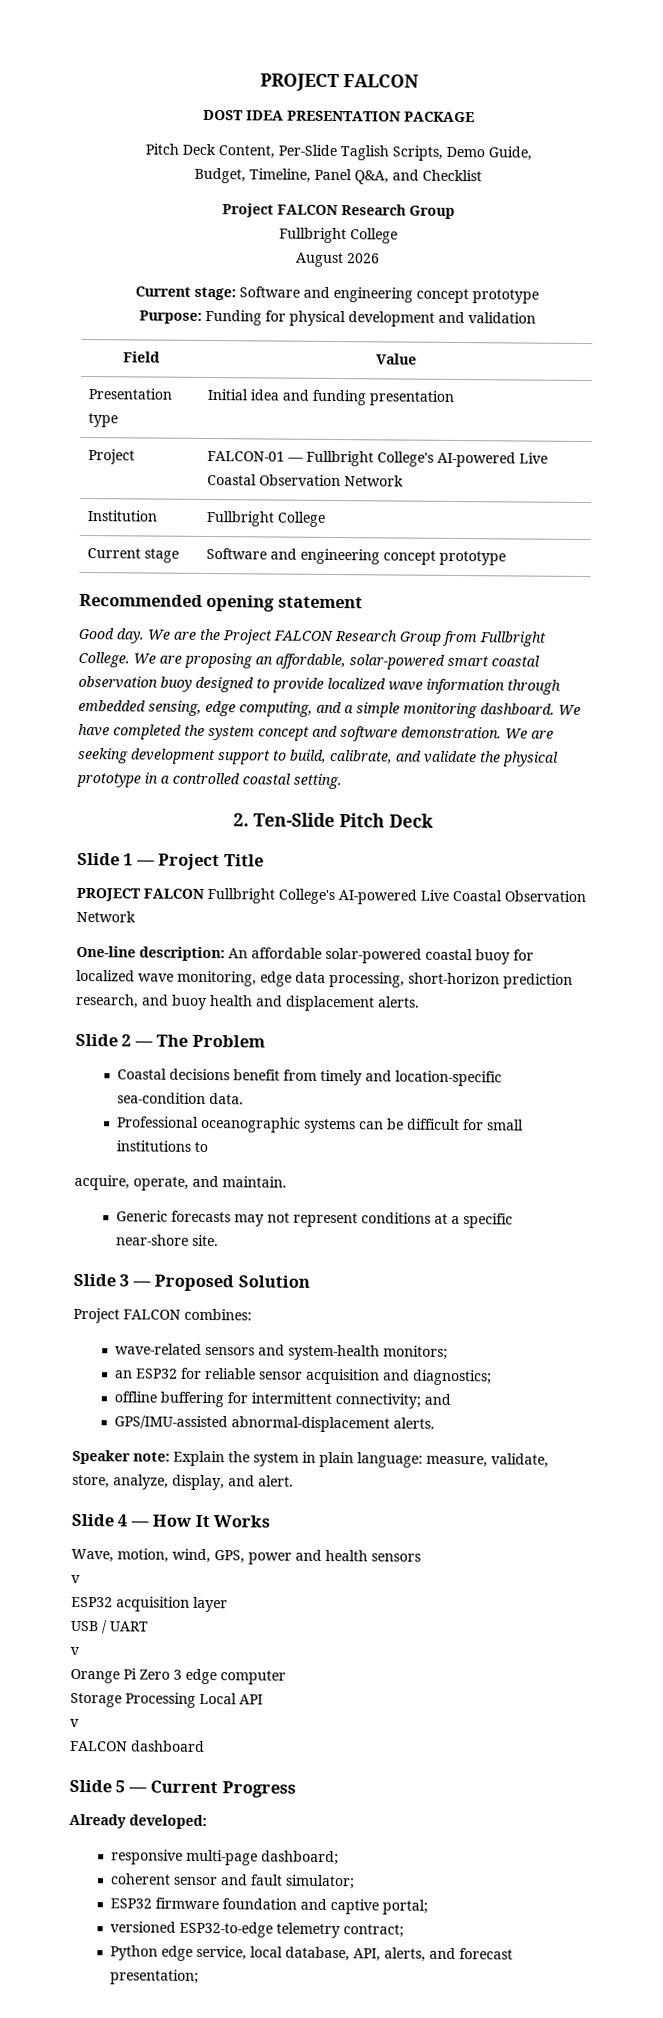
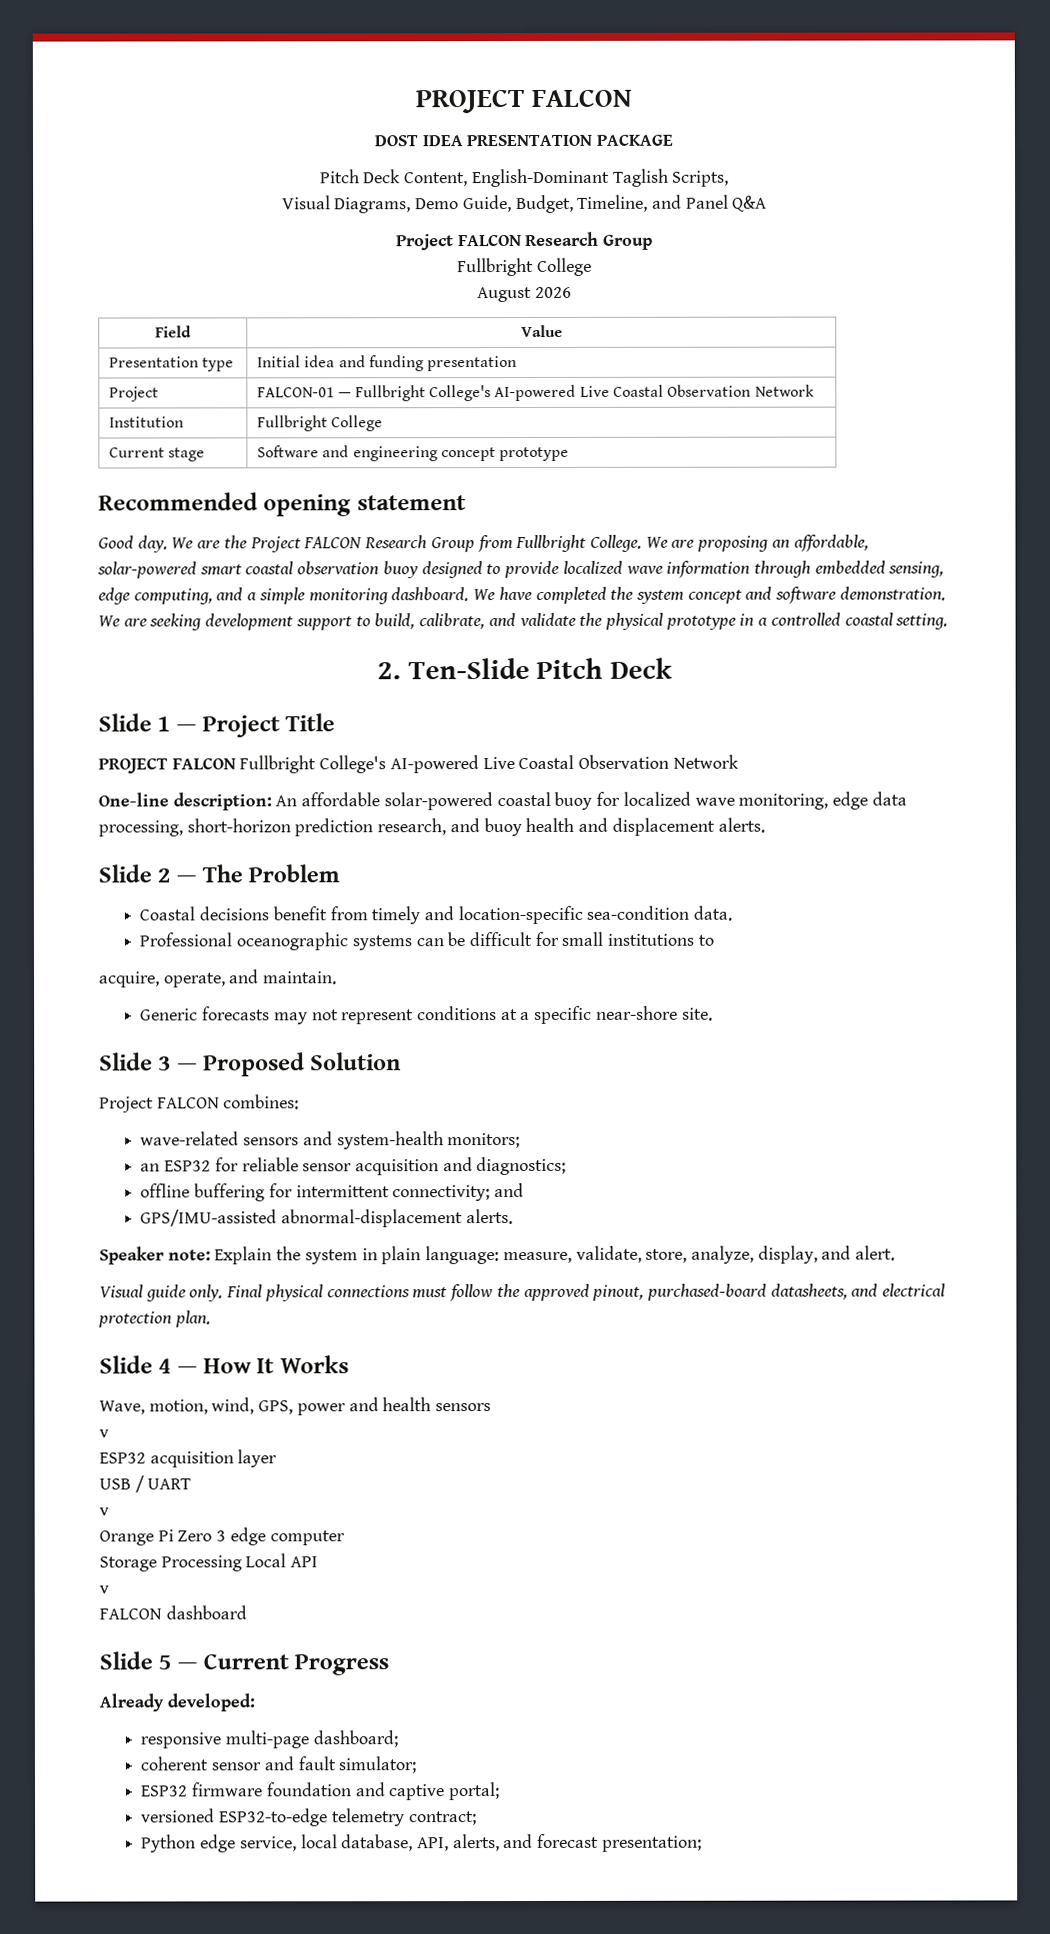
- Pitch Deck Content, Per-Slide Taglish Scripts, Demo Guide,
- Budget, Timeline, Panel Q&A, and Checklist
+ Pitch Deck Content, English-Dominant Taglish Scripts,
+ Visual Diagrams, Demo Guide, Budget, Timeline, and Panel Q&A
- Current stage: Software and engineering concept prototype
- Purpose: Funding for physical development and validation
+ Visual guide only. Final physical connections must follow the approved pinout, purchased-board datasheets, and electrical protection plan.

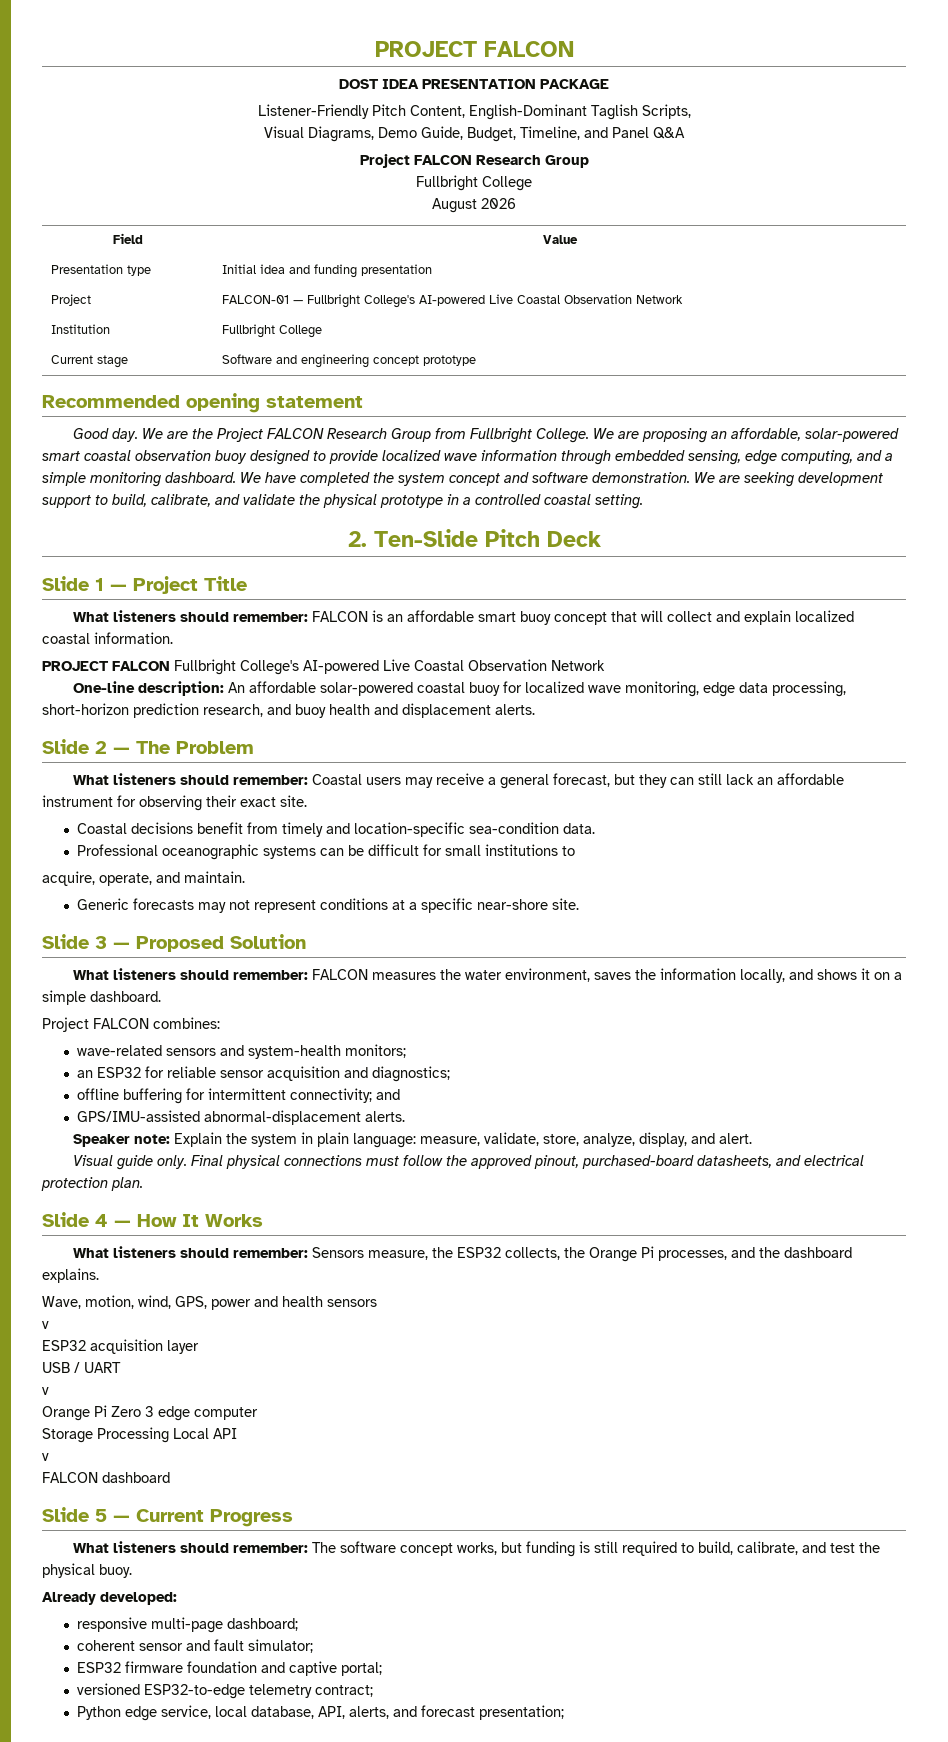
- Pitch Deck Content, English-Dominant Taglish Scripts,
+ Listener-Friendly Pitch Content, English-Dominant Taglish Scripts,
+ What listeners should remember: FALCON is an affordable smart buoy concept that will collect and explain localized coastal information.
+ What listeners should remember: Coastal users may receive a general forecast, but they can still lack an affordable instrument for observing their exact site.
+ What listeners should remember: FALCON measures the water environment, saves the information locally, and shows it on a simple dashboard.
+ What listeners should remember: Sensors measure, the ESP32 collects, the Orange Pi processes, and the dashboard explains.
+ What listeners should remember: The software concept works, but funding is still required to build, calibrate, and test the physical buoy.

